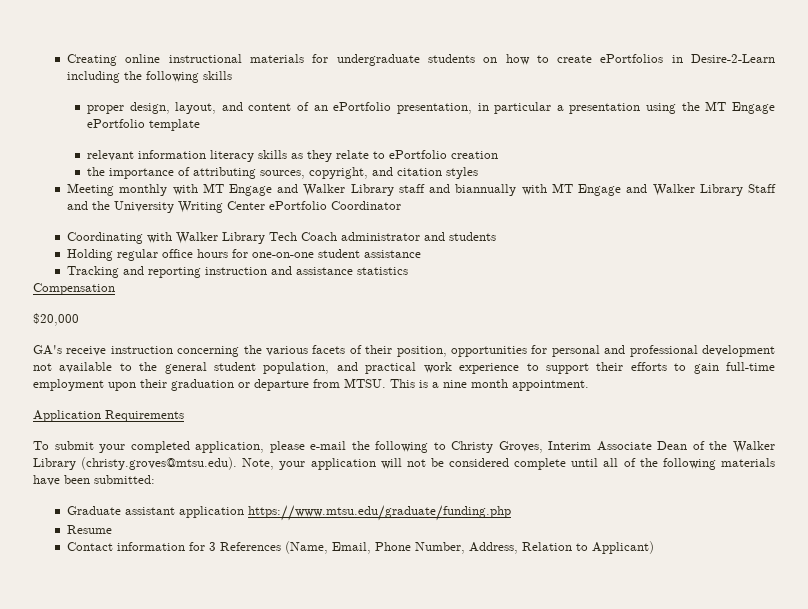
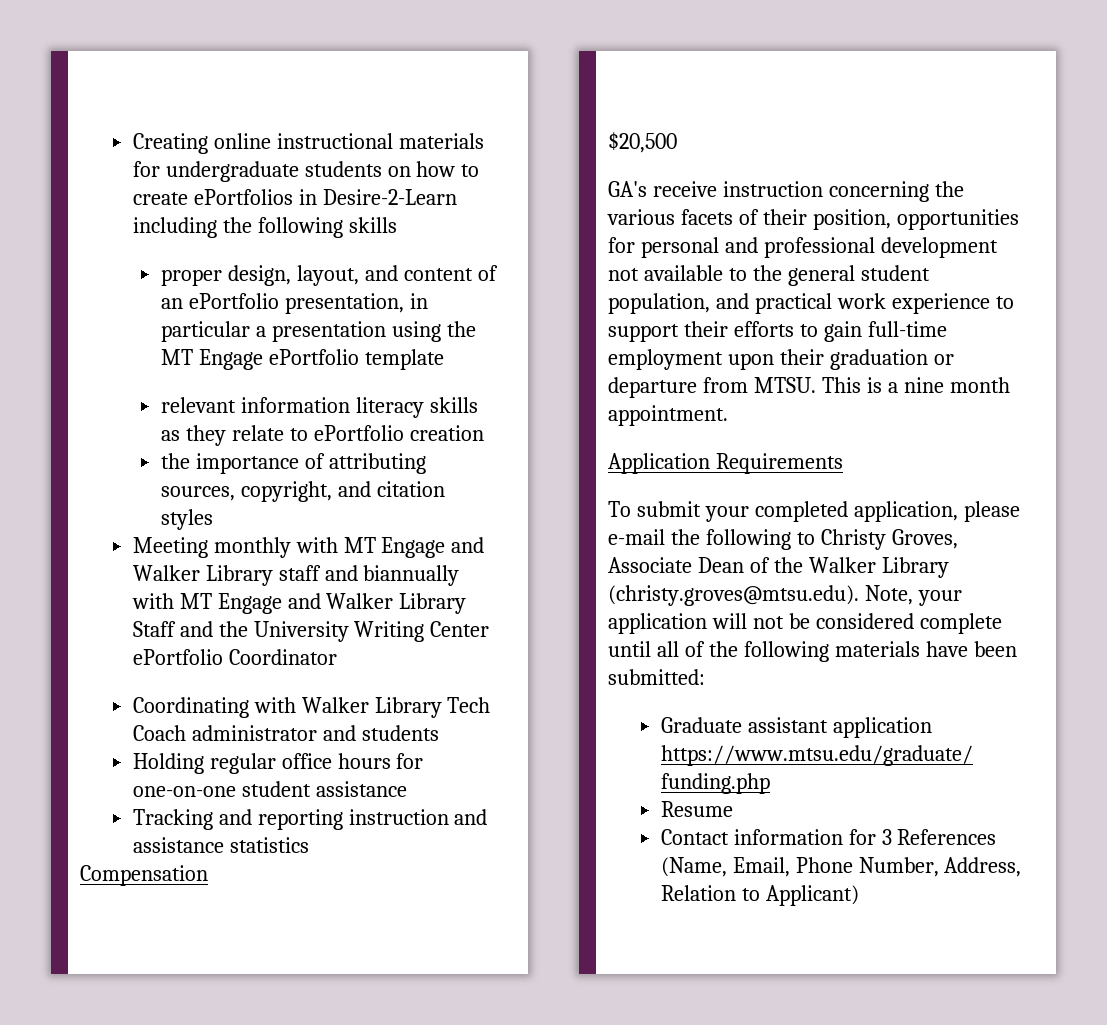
- $20,000
+ $20,500
- To submit your completed application, please e-mail the following to Christy Groves, Interim Associate Dean of the Walker Library (christy.groves@mtsu.edu). Note, your application will not be considered complete until all of the following materials have been submitted:
+ To submit your completed application, please e-mail the following to Christy Groves, Associate Dean of the Walker Library (christy.groves@mtsu.edu). Note, your application will not be considered complete until all of the following materials have been submitted:

